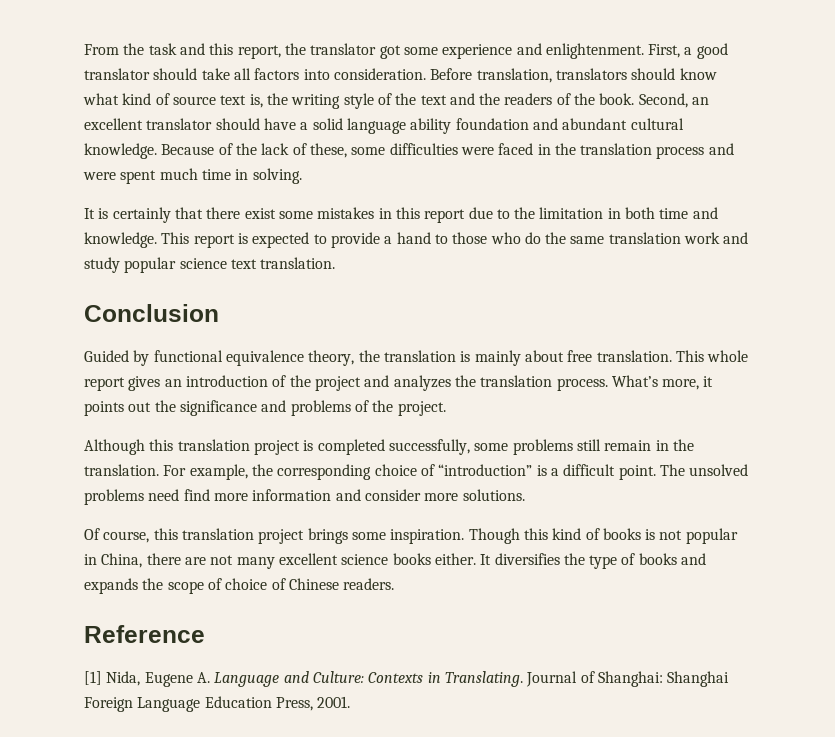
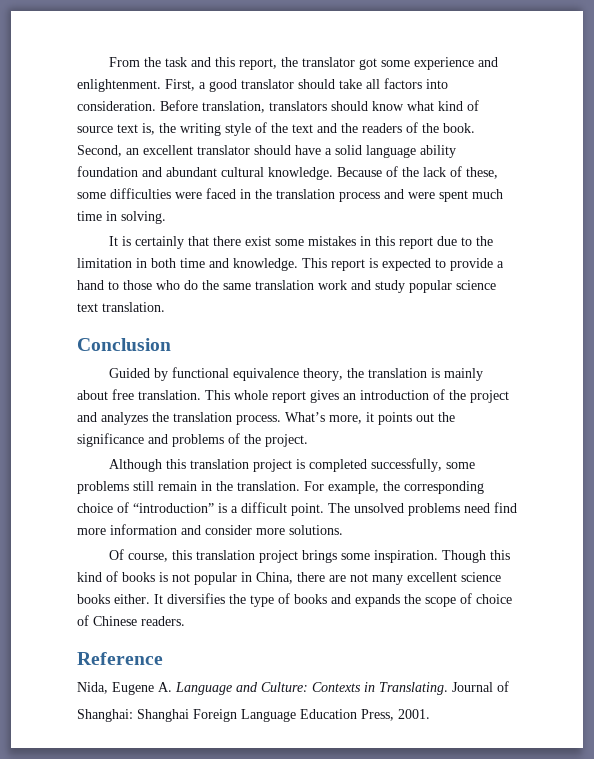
- [1] Nida, Eugene A. Language and Culture: Contexts in Translating.
+ Nida, Eugene A. Language and Culture: Contexts in Translating.
- Journal of Shanghai: Shanghai Foreign Language Education Press, 2001.
+ Journal of
+ Shanghai: Shanghai Foreign Language Education Press, 2001.

